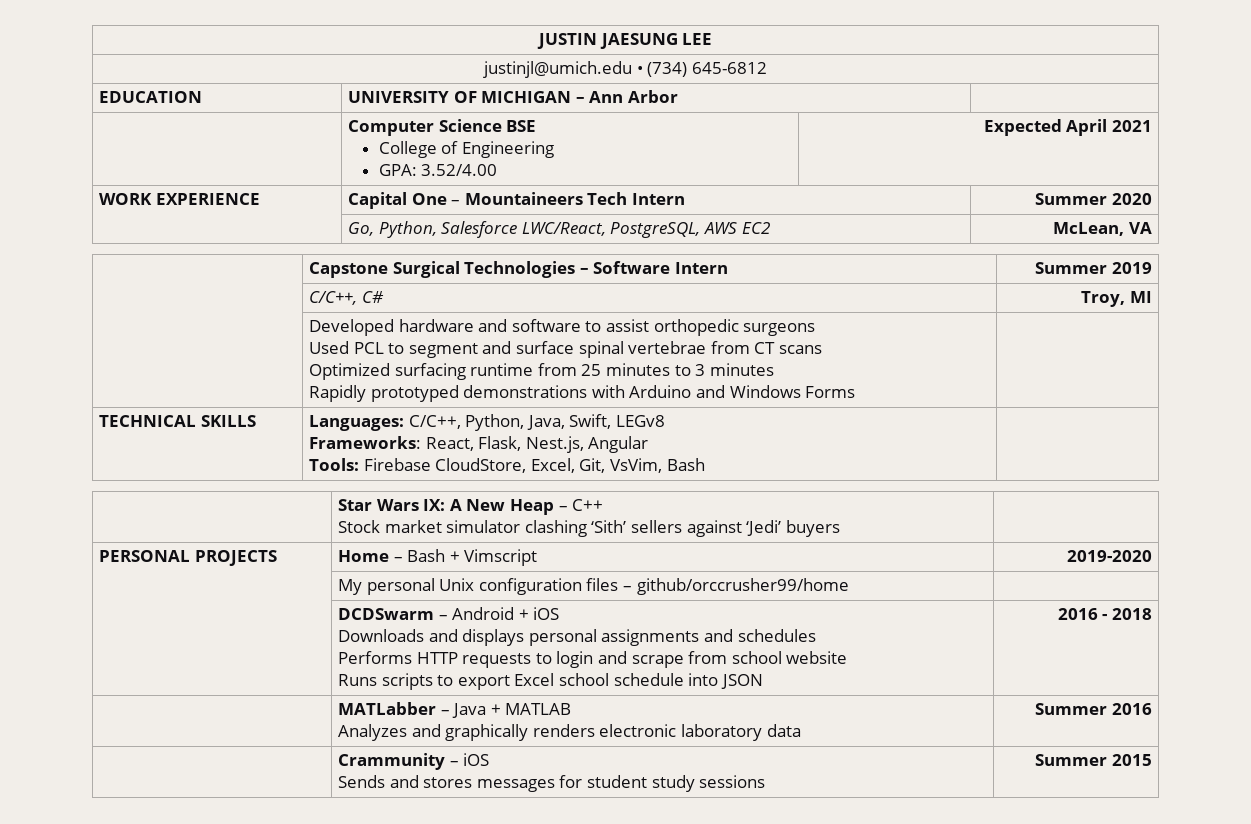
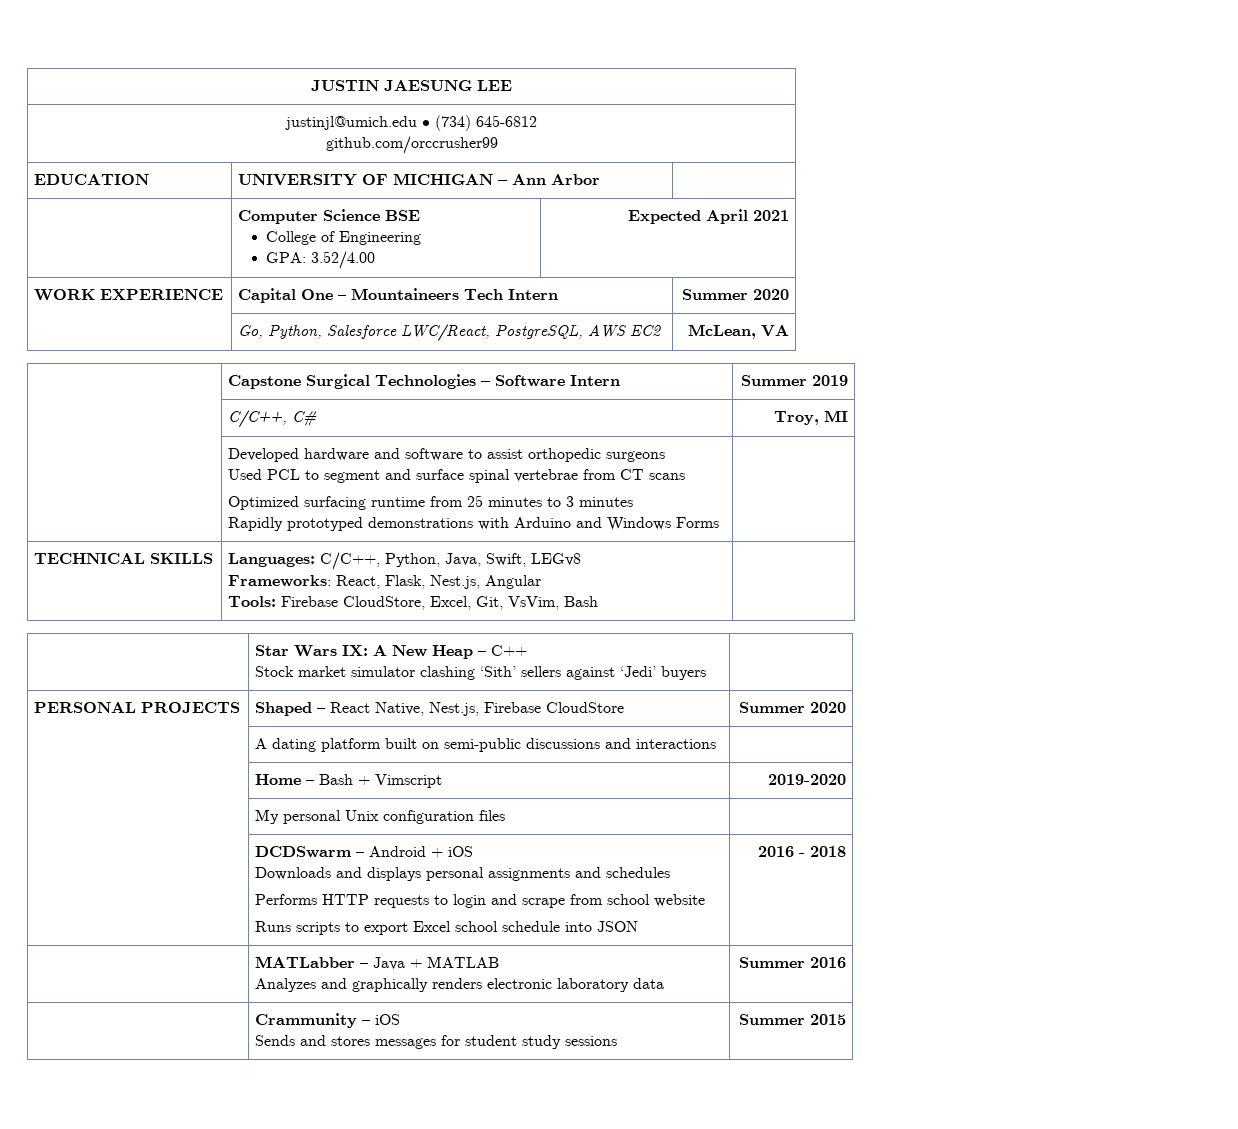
  justinjl@umich.edu • (734) 645-6812
+ github.com/orccrusher99
- PERSONAL PROJECTS | Home – Bash + Vimscript | 2019-2020
+ PERSONAL PROJECTS | Shaped – React Native, Nest.js, Firebase CloudStore | Summer 2020
+ | A dating platform built on semi-public discussions and interactions |
+ | Home – Bash + Vimscript | 2019-2020
- | My personal Unix configuration files – github/orccrusher99/home |
+ | My personal Unix configuration files |

